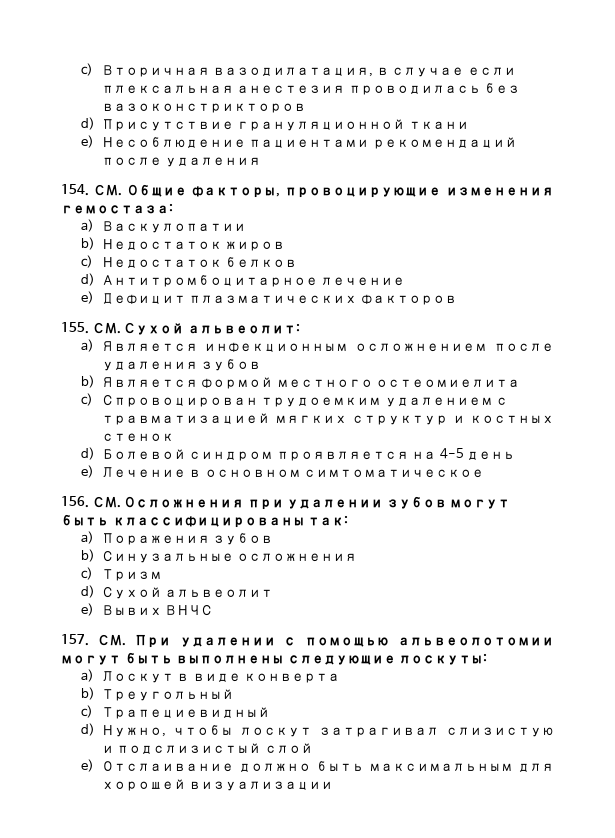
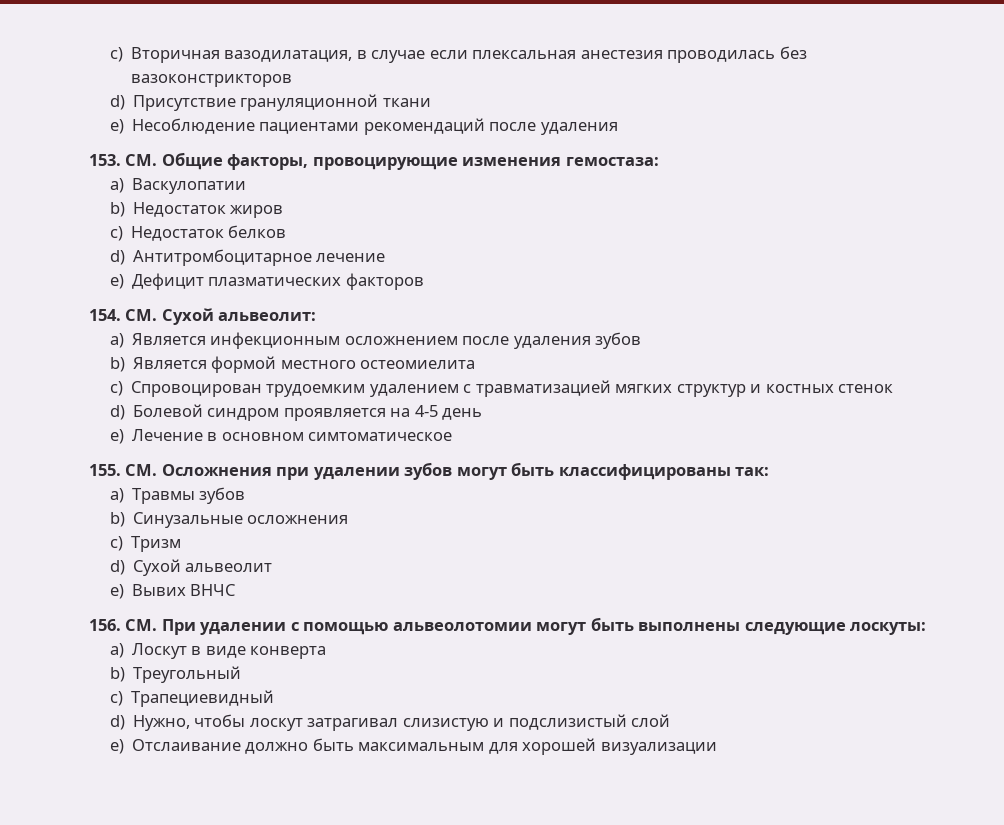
- 154. СМ. Общие факторы, провоцирующие изменения гемостаза:
+ 153. СМ. Общие факторы, провоцирующие изменения гемостаза:
- 155. СМ. Сухой альвеолит:
+ 154. СМ. Сухой альвеолит:
- 156. СМ. Осложнения при удалении зубов могут быть классифицированы так:
+ 155. СМ. Осложнения при удалении зубов могут быть классифицированы так:
- a) Поражения зубов
+ a) Травмы зубов
- 157. СМ. При удалении с помощью альвеолотомии могут быть выполнены следующие лоскуты:
+ 156. СМ. При удалении с помощью альвеолотомии могут быть выполнены следующие лоскуты:

